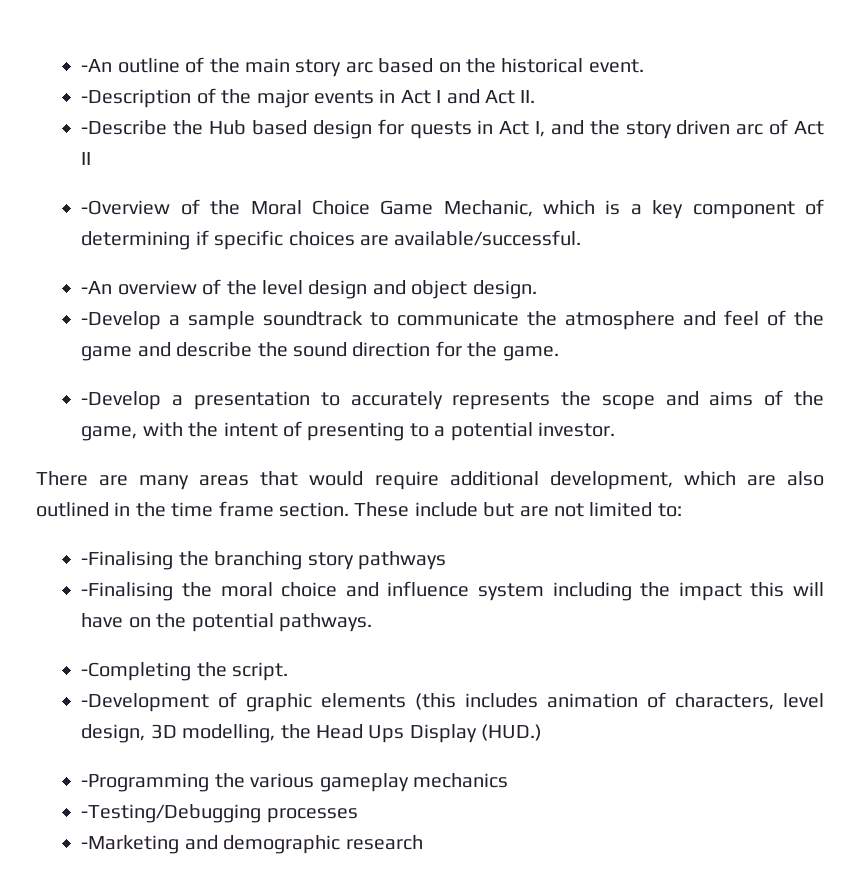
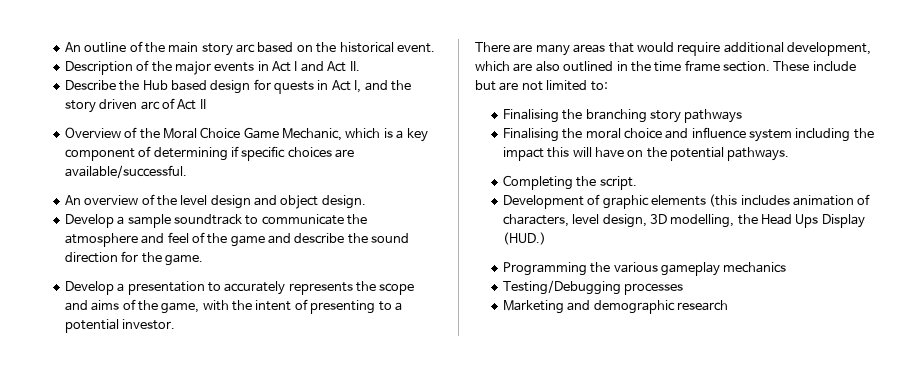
- -An outline of the main story arc based on the historical event.
+ An outline of the main story arc based on the historical event.
- -Description of the major events in Act I and Act II.
+ Description of the major events in Act I and Act II.
- -Describe the Hub based design for quests in Act I, and the story driven arc of Act II
+ Describe the Hub based design for quests in Act I, and the story driven arc of Act II
- -Overview of the Moral Choice Game Mechanic, which is a key component of determining if specific choices are available/successful.
+ Overview of the Moral Choice Game Mechanic, which is a key component of determining if specific choices are available/successful.
- -An overview of the level design and object design.
+ An overview of the level design and object design.
- -Develop a sample soundtrack to communicate the atmosphere and feel of the game and describe the sound direction for the game.
+ Develop a sample soundtrack to communicate the atmosphere and feel of the game and describe the sound direction for the game.
- -Develop a presentation to accurately represents the scope and aims of the game, with the intent of presenting to a potential investor.
+ Develop a presentation to accurately represents the scope and aims of the game, with the intent of presenting to a potential investor.
- -Finalising the branching story pathways
+ Finalising the branching story pathways
- -Finalising the moral choice and influence system including the impact this will have on the potential pathways.
+ Finalising the moral choice and influence system including the impact this will have on the potential pathways.
- -Completing the script.
+ Completing the script.
- -Development of graphic elements (this includes animation of characters, level design, 3D modelling, the Head Ups Display (HUD.)
+ Development of graphic elements (this includes animation of characters, level design, 3D modelling, the Head Ups Display (HUD.)
- -Programming the various gameplay mechanics
+ Programming the various gameplay mechanics
- -Testing/Debugging processes
+ Testing/Debugging processes
- -Marketing and demographic research
+ Marketing and demographic research

